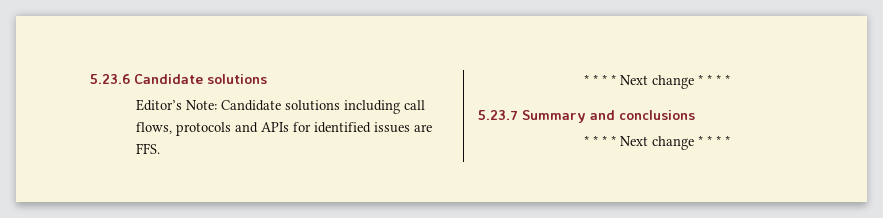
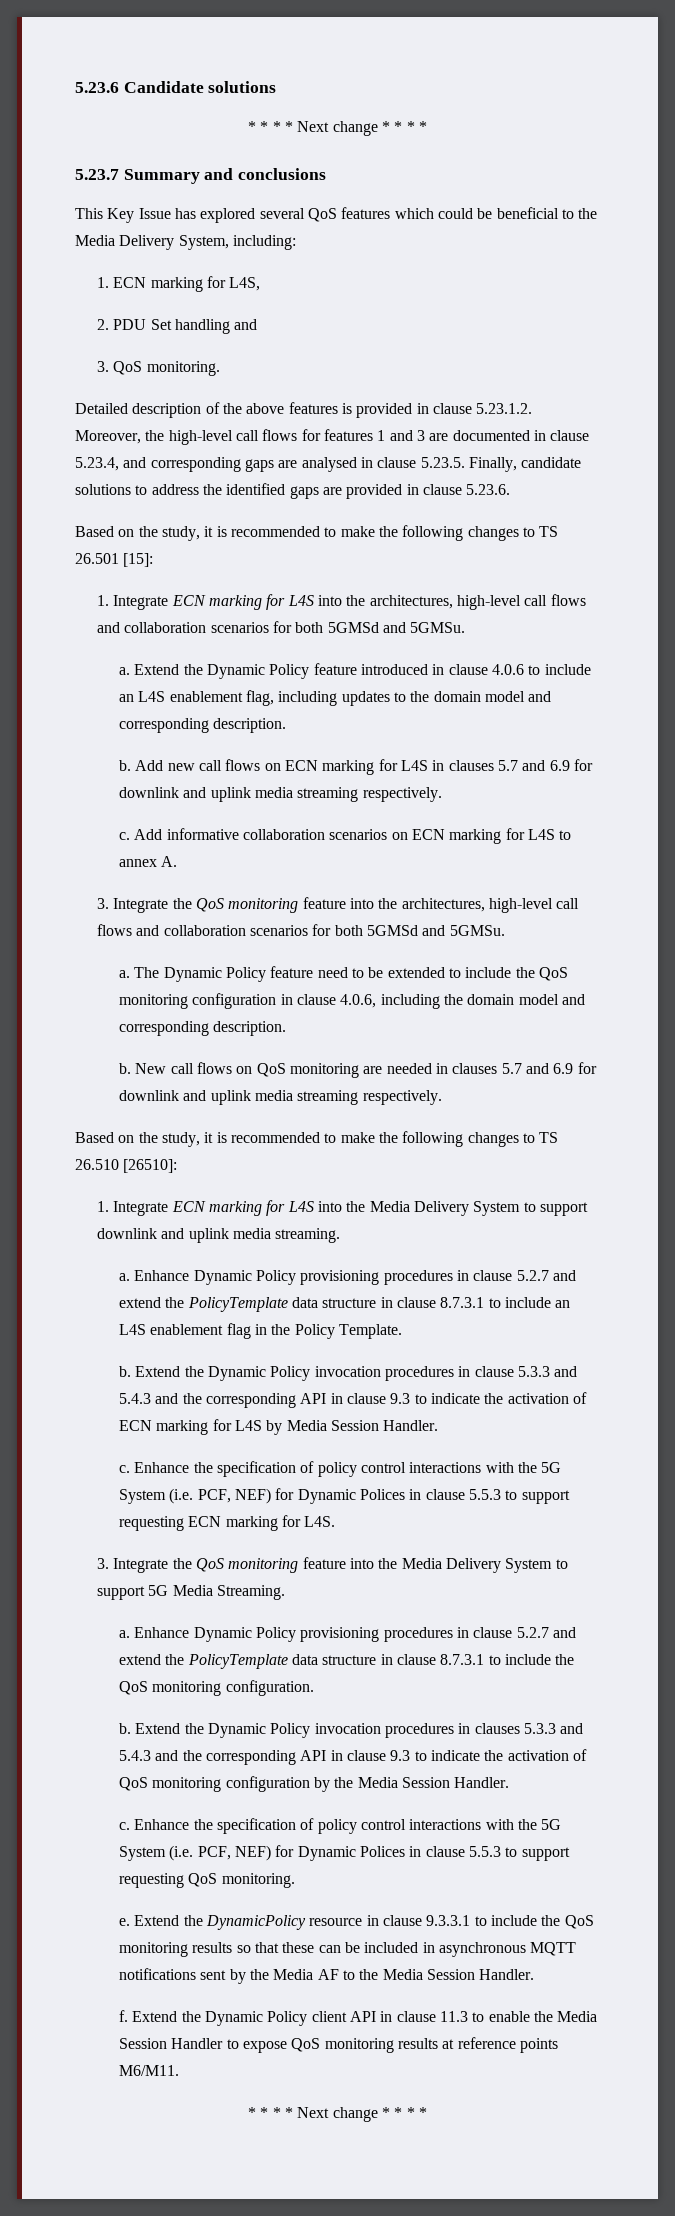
- Editor’s Note: Candidate solutions including call flows, protocols and APIs for identified issues are FFS.
+ This Key Issue has explored several QoS features which could be beneficial to the Media Delivery System, including:
+ 1. ECN marking for L4S,
+ 2. PDU Set handling and
+ 3. QoS monitoring.
+ Detailed description of the above features is provided in clause 5.23.1.2. Moreover, the high-level call flows for features 1 and 3 are documented in clause 5.23.4, and corresponding gaps are analysed in clause 5.23.5. Finally, candidate solutions to address the identified gaps are provided in clause 5.23.6.
+ Based on the study, it is recommended to make the following changes to TS 26.501 [15]:
+ 1. Integrate ECN marking for L4S into the architectures, high-level call flows and collaboration scenarios for both 5GMSd and 5GMSu.
+ a. Extend the Dynamic Policy feature introduced in clause 4.0.6 to include an L4S enablement flag, including updates to the domain model and corresponding description.
+ b. Add new call flows on ECN marking for L4S in clauses 5.7 and 6.9 for downlink and uplink media streaming respectively.
+ c. Add informative collaboration scenarios on ECN marking for L4S to annex A.
+ 3. Integrate the QoS monitoring feature into the architectures, high-level call flows and collaboration scenarios for both 5GMSd and 5GMSu.
+ a. The Dynamic Policy feature need to be extended to include the QoS monitoring configuration in clause 4.0.6, including the domain model and corresponding description.
+ b. New call flows on QoS monitoring are needed in clauses 5.7 and 6.9 for downlink and uplink media streaming respectively.
+ Based on the study, it is recommended to make the following changes to TS 26.510 [26510]:
+ 1. Integrate ECN marking for L4S into the Media Delivery System to support downlink and uplink media streaming.
+ a. Enhance Dynamic Policy provisioning procedures in clause 5.2.7 and extend the PolicyTemplate data structure in clause 8.7.3.1 to include an L4S enablement flag in the Policy Template.
+ b. Extend the Dynamic Policy invocation procedures in clause 5.3.3 and 5.4.3 and the corresponding API in clause 9.3 to indicate the activation of ECN marking for L4S by Media Session Handler.
+ c. Enhance the specification of policy control interactions with the 5G System (i.e. PCF, NEF) for Dynamic Polices in clause 5.5.3 to support requesting ECN marking for L4S.
+ 3. Integrate the QoS monitoring feature into the Media Delivery System to support 5G Media Streaming.
+ a. Enhance Dynamic Policy provisioning procedures in clause 5.2.7 and extend the PolicyTemplate data structure in clause 8.7.3.1 to include the QoS monitoring configuration.
+ b. Extend the Dynamic Policy invocation procedures in clauses 5.3.3 and 5.4.3 and the corresponding API in clause 9.3 to indicate the activation of QoS monitoring configuration by the Media Session Handler.
+ c. Enhance the specification of policy control interactions with the 5G System (i.e. PCF, NEF) for Dynamic Polices in clause 5.5.3 to support requesting QoS monitoring.
+ e. Extend the DynamicPolicy resource in clause 9.3.3.1 to include the QoS monitoring results so that these can be included in asynchronous MQTT notifications sent by the Media AF to the Media Session Handler.
+ f. Extend the Dynamic Policy client API in clause 11.3 to enable the Media Session Handler to expose QoS monitoring results at reference points M6/M11.

